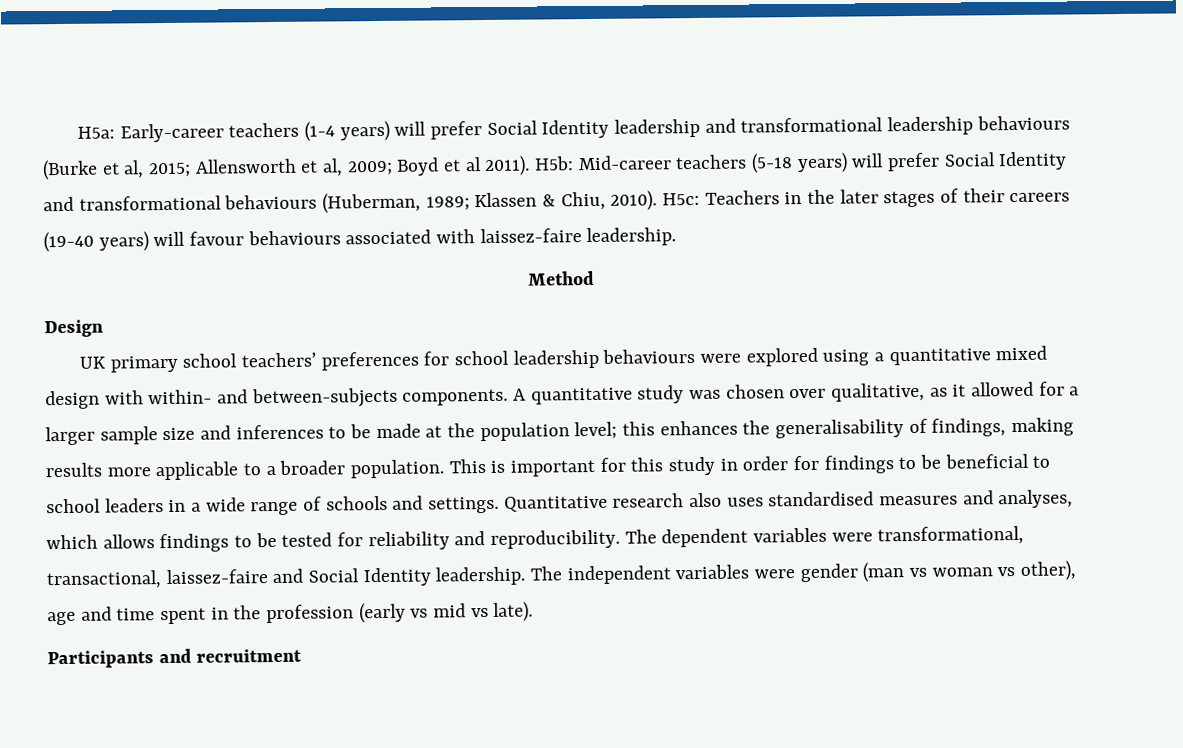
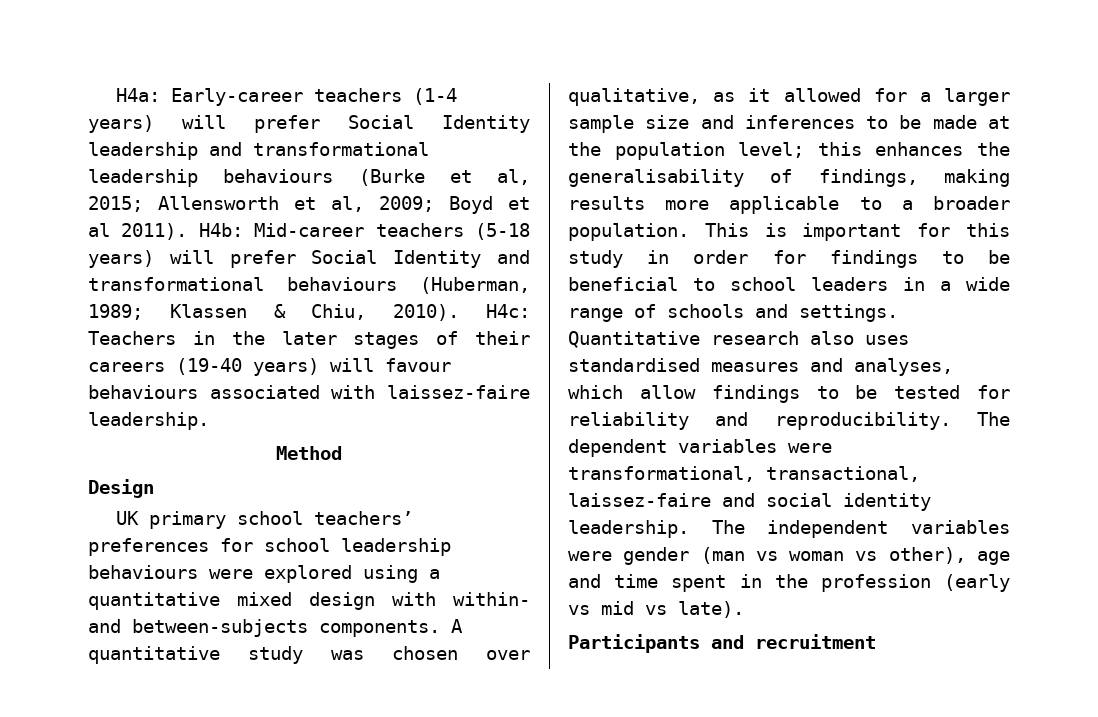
- H5a: Early-career teachers (1-4 years) will prefer Social Identity leadership and transformational leadership behaviours (Burke et al, 2015; Allensworth et al, 2009; Boyd et al 2011).
+ H4a: Early-career teachers (1-4 years) will prefer Social Identity leadership and transformational leadership behaviours (Burke et al, 2015; Allensworth et al, 2009; Boyd et al 2011).
- H5b: Mid-career teachers (5-18 years) will prefer Social Identity and transformational behaviours (Huberman, 1989; Klassen & Chiu, 2010).
+ H4b: Mid-career teachers (5-18 years) will prefer Social Identity and transformational behaviours (Huberman, 1989; Klassen & Chiu, 2010).
- H5c: Teachers in the later stages of their careers (19-40 years) will favour behaviours associated with laissez-faire leadership.
+ H4c: Teachers in the later stages of their careers (19-40 years) will favour behaviours associated with laissez-faire leadership.
- Quantitative research also uses standardised measures and analyses, which allows findings to be tested for reliability and reproducibility.
+ Quantitative research also uses standardised measures and analyses, which allow findings to be tested for reliability and reproducibility.
- The dependent variables were transformational, transactional, laissez-faire and Social Identity leadership.
+ The dependent variables were transformational, transactional, laissez-faire and social identity leadership.

